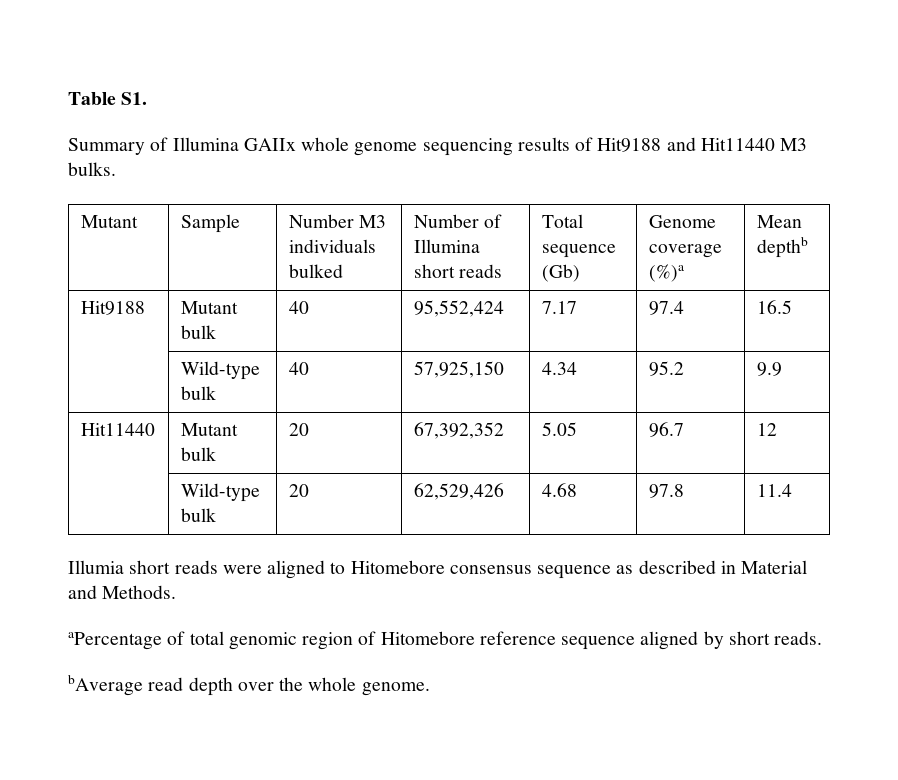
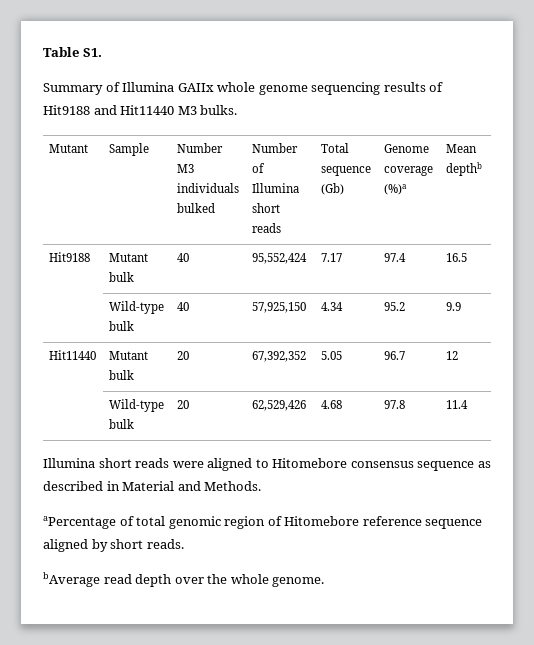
- Illumia short reads were aligned to Hitomebore consensus sequence as described in Material and Methods.
+ Illumina short reads were aligned to Hitomebore consensus sequence as described in Material and Methods.

